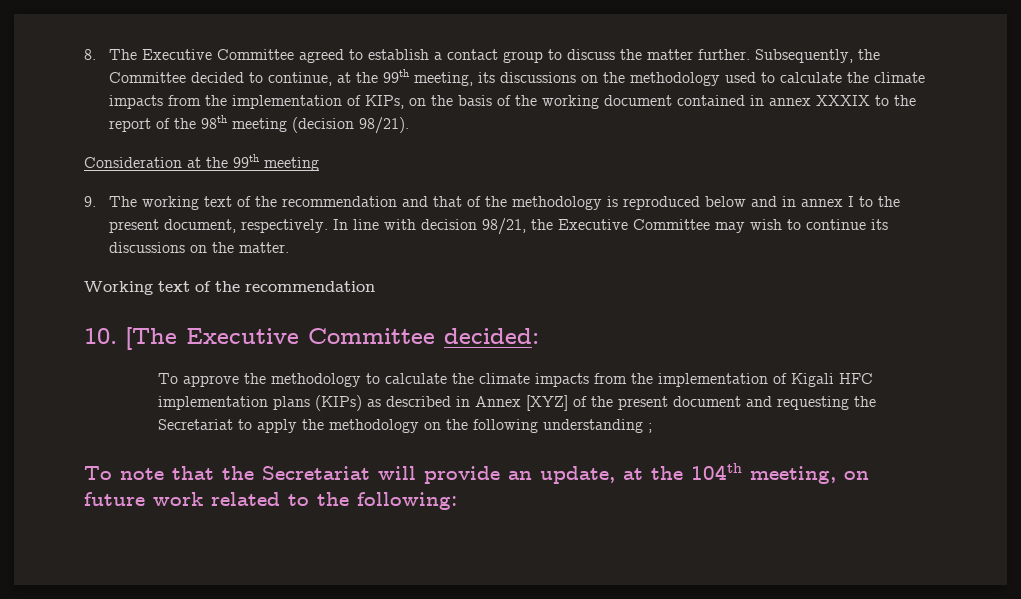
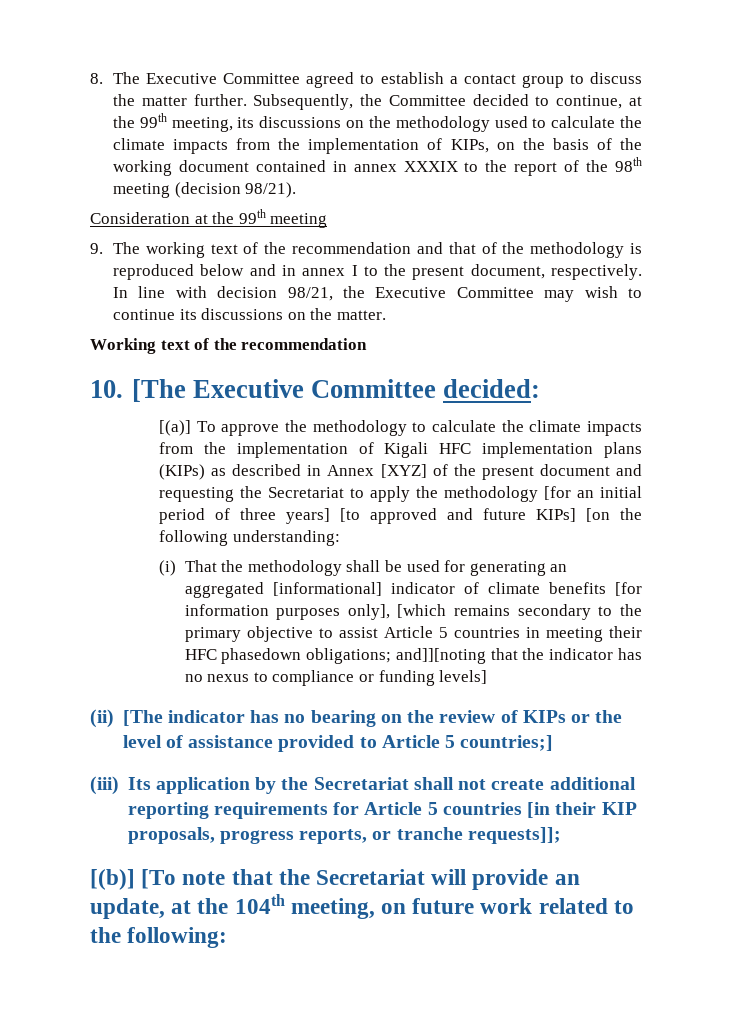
- To approve the methodology to calculate the climate impacts from the implementation of Kigali HFC implementation plans (KIPs) as described in Annex [XYZ] of the present document and requesting the Secretariat to apply the methodology on the following understanding ;
- To note that the Secretariat will provide an update, at the 104th meeting, on future work related to the following:
+ [(a)] To approve the methodology to calculate the climate impacts from the implementation of Kigali HFC implementation plans (KIPs) as described in Annex [XYZ] of the present document and requesting the Secretariat to apply the methodology [for an initial period of three years] [to approved and future KIPs] [on the following understanding:
+ (i) That the methodology shall be used for generating an aggregated [informational] indicator of climate benefits [for information purposes only], [which remains secondary to the primary objective to assist Article 5 countries in meeting their HFC phasedown obligations; and]][noting that the indicator has no nexus to compliance or funding levels]
+ (ii) [The indicator has no bearing on the review of KIPs or the level of assistance provided to Article 5 countries;]
+ (iii) Its application by the Secretariat shall not create additional reporting requirements for Article 5 countries [in their KIP proposals, progress reports, or tranche requests]];
+ [(b)] [To note that the Secretariat will provide an update, at the 104th meeting, on future work related to the following:

